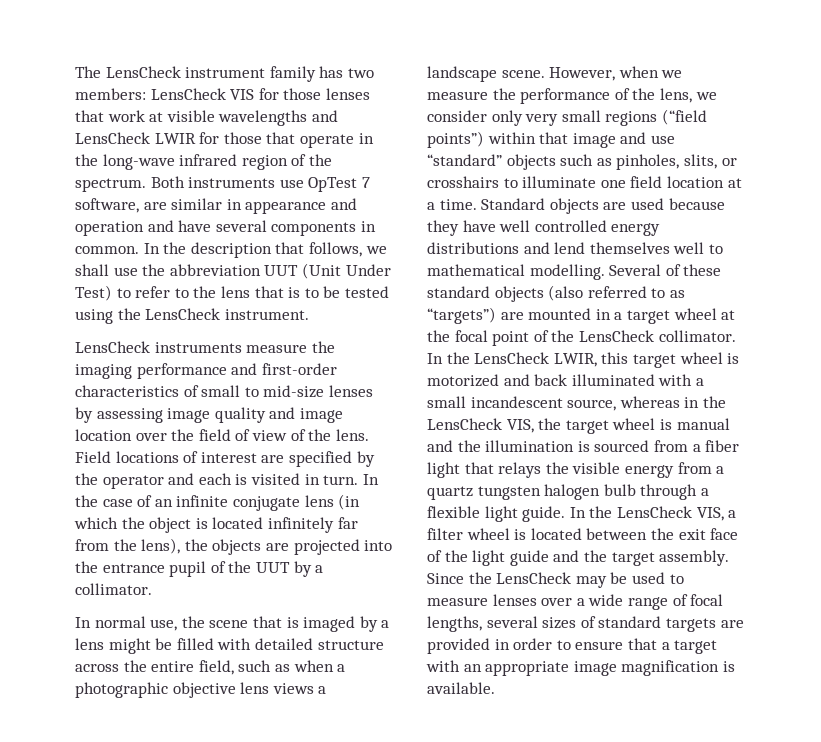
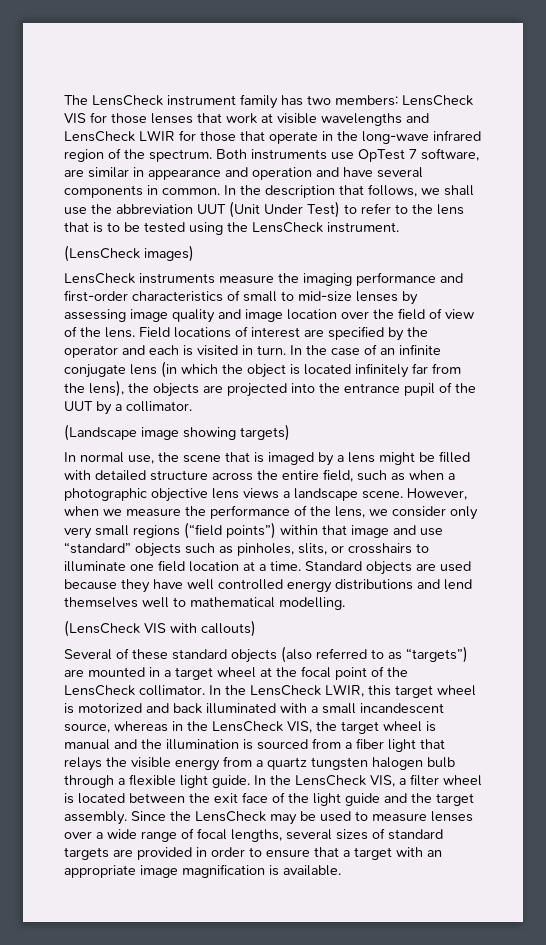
+ (LensCheck images)
+ (Landscape image showing targets)
- Standard objects are used because they have well controlled energy distributions and lend themselves well to mathematical modelling. Several of these standard objects (also referred to as “targets”) are mounted in a target wheel at the focal point of the LensCheck collimator.
+ Standard objects are used because they have well controlled energy distributions and lend themselves well to mathematical modelling.
+ (LensCheck VIS with callouts)
+ Several of these standard objects (also referred to as “targets”) are mounted in a target wheel at the focal point of the LensCheck collimator.

